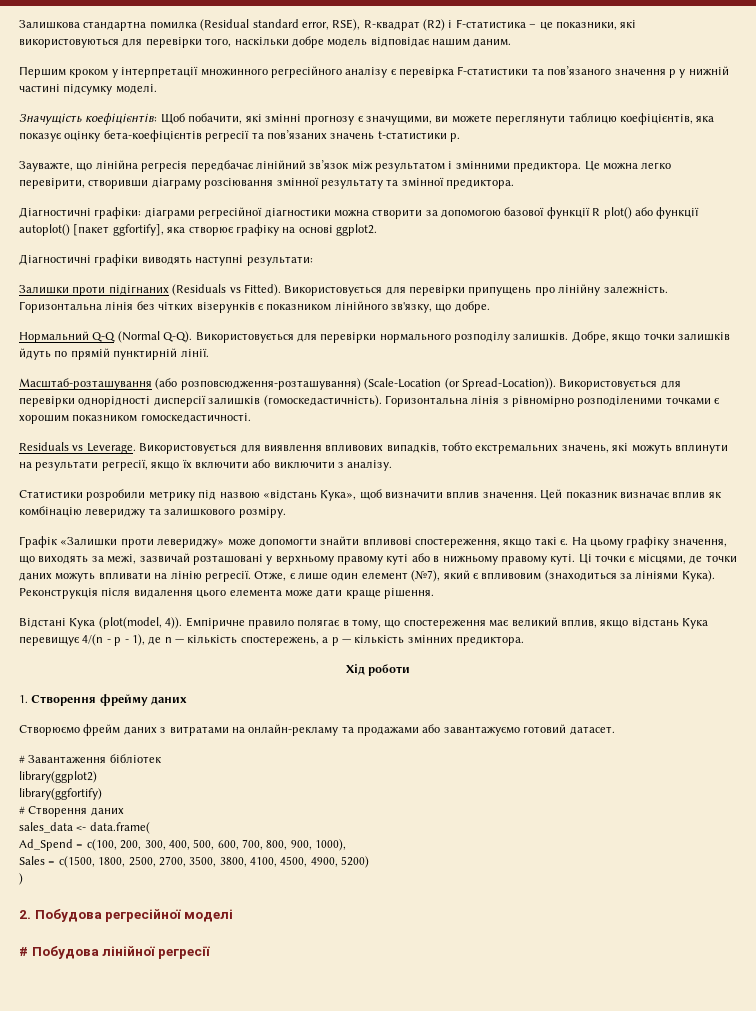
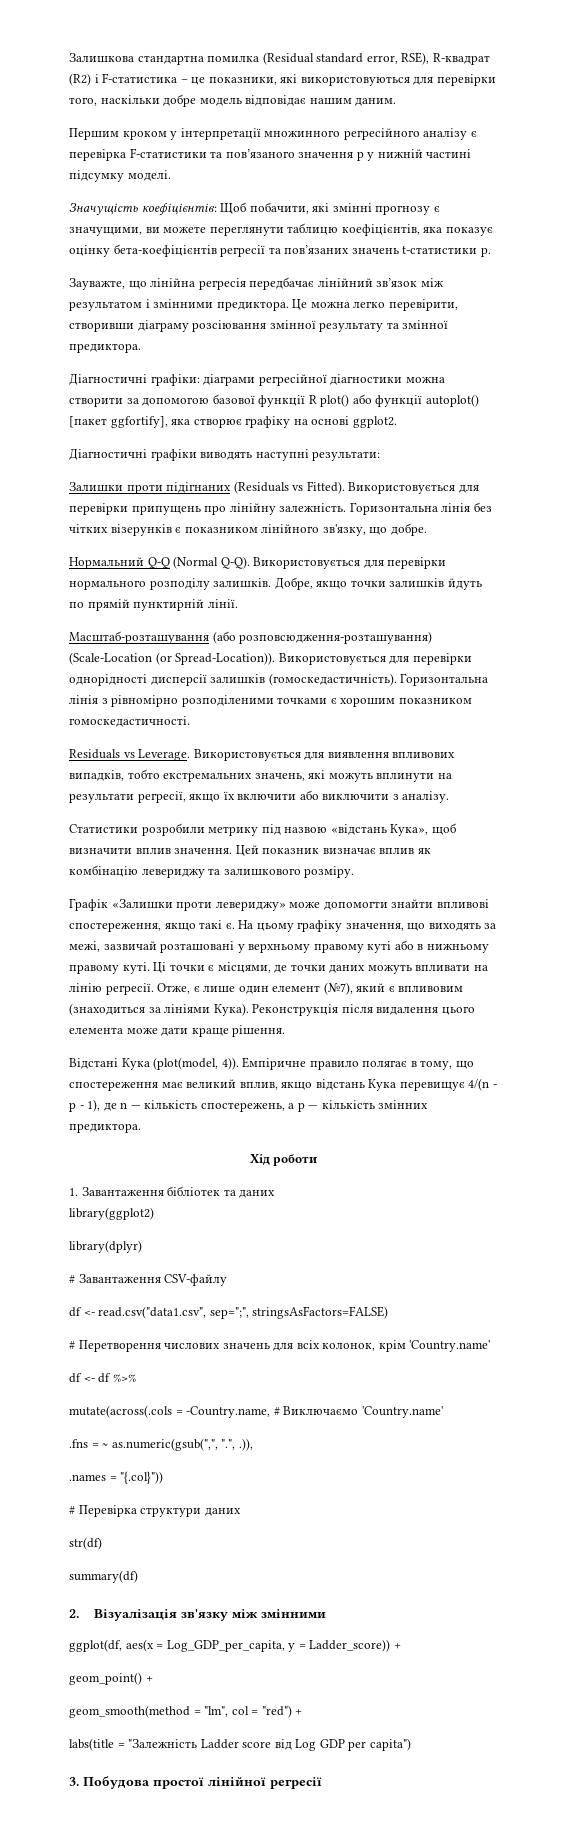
- 1. Створення фрейму даних
- Створюємо фрейм даних з витратами на онлайн-рекламу та продажами або завантажуємо готовий датасет.
- # Завантаження бібліотек
+ 1. Завантаження бібліотек та даних
  library(ggplot2)
- library(ggfortify)
- # Створення даних
- sales_data <- data.frame(
- Ad_Spend = c(100, 200, 300, 400, 500, 600, 700, 800, 900, 1000),
- Sales = c(1500, 1800, 2500, 2700, 3500, 3800, 4100, 4500, 4900, 5200)
- )
- 2. Побудова регресійної моделі
- # Побудова лінійної регресії
+ library(dplyr)
+ # Завантаження CSV-файлу
+ df <- read.csv("data1.csv", sep=";", stringsAsFactors=FALSE)
+ # Перетворення числових значень для всіх колонок, крім 'Country.name'
+ df <- df %>%
+ mutate(across(.cols = -Country.name, # Виключаємо 'Country.name'
+ .fns = ~ as.numeric(gsub(",", ".", .)),
+ .names = "{.col}"))
+ # Перевірка структури даних
+ str(df)
+ summary(df)
+ 2. Візуалізація зв'язку між змінними
+ ggplot(df, aes(x = Log_GDP_per_capita, y = Ladder_score)) +
+ geom_point() +
+ geom_smooth(method = "lm", col = "red") +
+ labs(title = "Залежність Ladder score від Log GDP per capita")
+ 3. Побудова простої лінійної регресії

